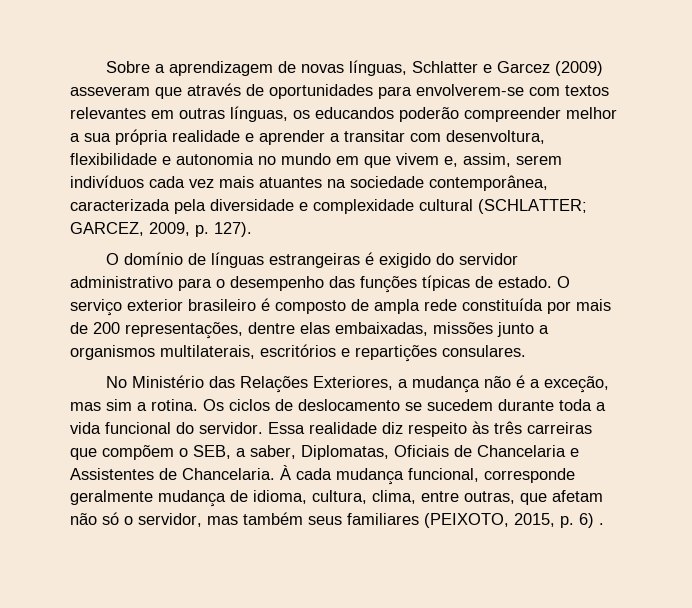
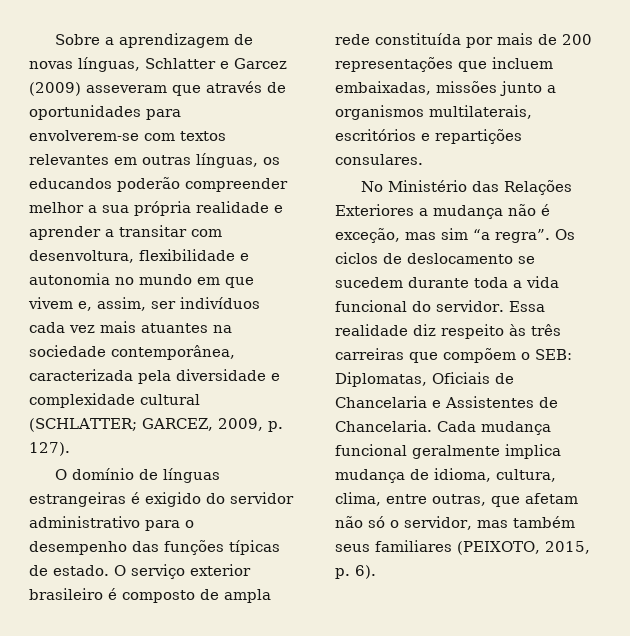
- Sobre a aprendizagem de novas línguas, Schlatter e Garcez (2009) asseveram que através de oportunidades para envolverem-se com textos relevantes em outras línguas, os educandos poderão compreender melhor a sua própria realidade e aprender a transitar com desenvoltura, flexibilidade e autonomia no mundo em que vivem e, assim, serem indivíduos cada vez mais atuantes na sociedade contemporânea, caracterizada pela diversidade e complexidade cultural (SCHLATTER;
+ Sobre a aprendizagem de novas línguas, Schlatter e Garcez (2009) asseveram que através de oportunidades para envolverem-se com textos relevantes em outras línguas, os educandos poderão compreender melhor a sua própria realidade e aprender a transitar com desenvoltura, flexibilidade e autonomia no mundo em que vivem e, assim, ser indivíduos cada vez mais atuantes na sociedade contemporânea, caracterizada pela diversidade e complexidade cultural (SCHLATTER;
- O serviço exterior brasileiro é composto de ampla rede constituída por mais de 200 representações, dentre elas embaixadas, missões junto a organismos multilaterais, escritórios e repartições consulares.
+ O serviço exterior brasileiro é composto de ampla rede constituída por mais de 200 representações que incluem embaixadas, missões junto a organismos multilaterais, escritórios e repartições consulares.
- No Ministério das Relações Exteriores, a mudança não é a exceção, mas sim a rotina.
+ No Ministério das Relações Exteriores a mudança não é exceção, mas sim “a regra”.
- Essa realidade diz respeito às três carreiras que compõem o SEB, a saber, Diplomatas, Oficiais de Chancelaria e Assistentes de Chancelaria.
+ Essa realidade diz respeito às três carreiras que compõem o SEB: Diplomatas, Oficiais de Chancelaria e Assistentes de Chancelaria.
- À cada mudança funcional, corresponde geralmente mudança de idioma, cultura, clima, entre outras, que afetam não só o servidor, mas também seus familiares (PEIXOTO, 2015, p. 6) .
+ Cada mudança funcional geralmente implica mudança de idioma, cultura, clima, entre outras, que afetam não só o servidor, mas também seus familiares (PEIXOTO, 2015, p. 6).

